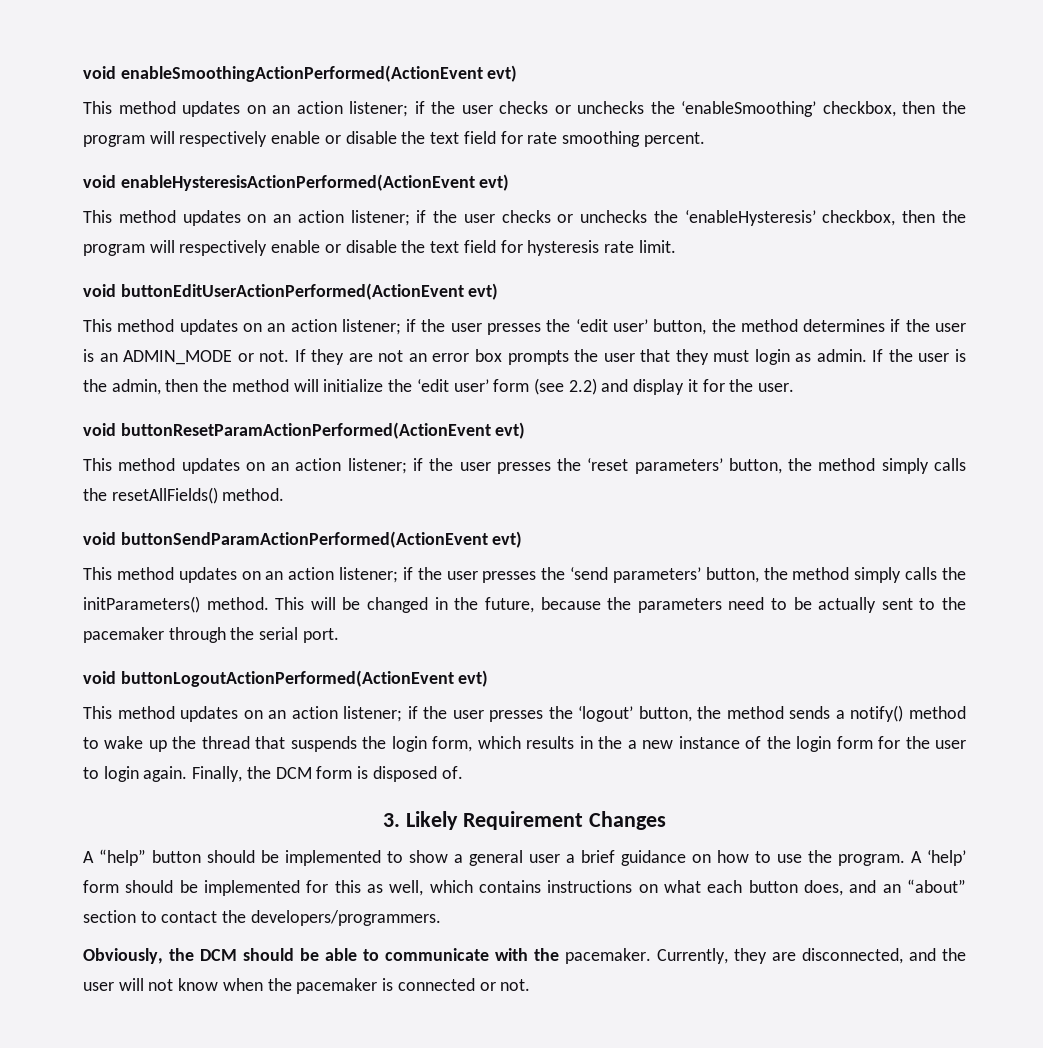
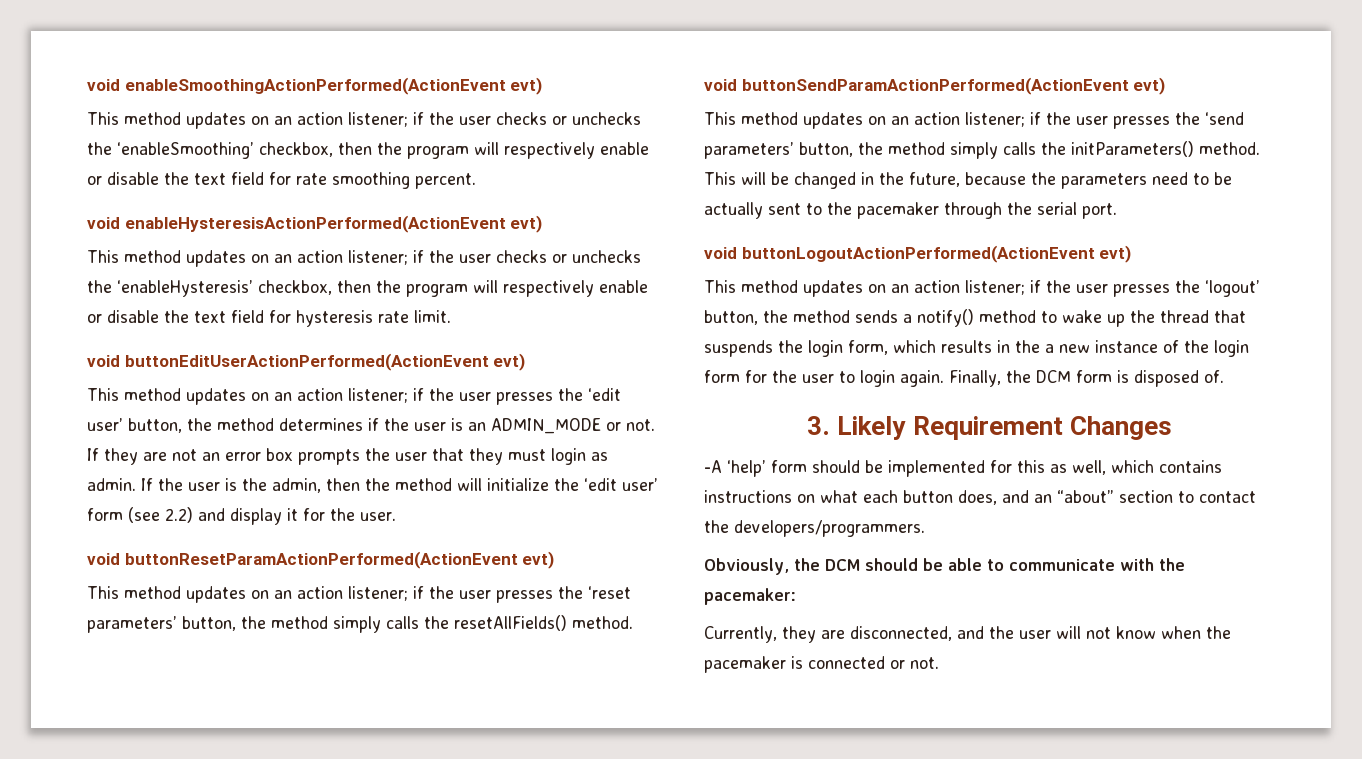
- A “help” button should be implemented to show a general user a brief guidance on how to use the program. A ‘help’ form should be implemented for this as well, which contains instructions on what each button does, and an “about” section to contact the developers/programmers.
+ -A ‘help’ form should be implemented for this as well, which contains instructions on what each button does, and an “about” section to contact the developers/programmers.
- Obviously, the DCM should be able to communicate with the pacemaker. Currently, they are disconnected, and the user will not know when the pacemaker is connected or not.
+ Obviously, the DCM should be able to communicate with the pacemaker:
+ Currently, they are disconnected, and the user will not know when the pacemaker is connected or not.

